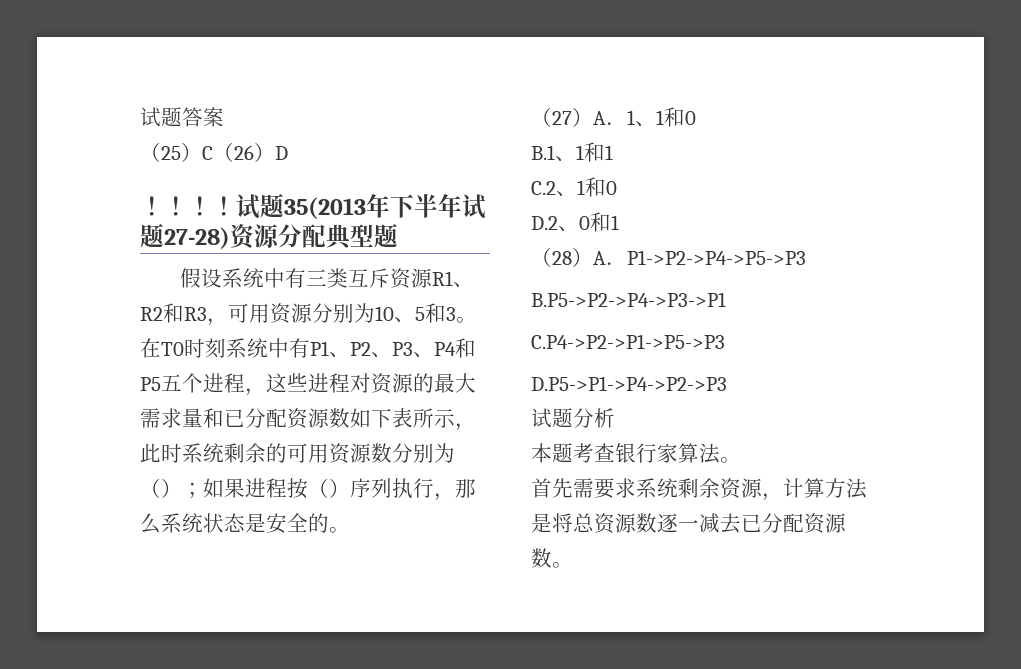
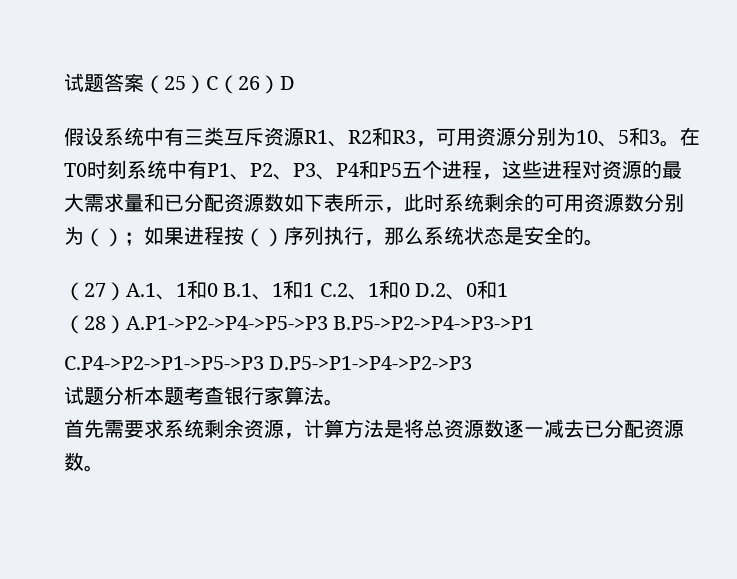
- 试题答案
- （25）C（26）D
+ 试题答案（25）C（26）D
- ！！！！试题35(2013年下半年试题27-28)资源分配典型题
- （27）A．1、1和0
- B.1、1和1
- C.2、1和0
- D.2、0和1
+ （27）A.1、1和0 B.1、1和1 C.2、1和0 D.2、0和1
- （28）A．P1->P2->P4->P5->P3
- B.P5->P2->P4->P3->P1
+ （28）A.P1->P2->P4->P5->P3 B.P5->P2->P4->P3->P1
- C.P4->P2->P1->P5->P3
- D.P5->P1->P4->P2->P3
+ C.P4->P2->P1->P5->P3 D.P5->P1->P4->P2->P3
- 试题分析
- 本题考查银行家算法。
+ 试题分析本题考查银行家算法。

